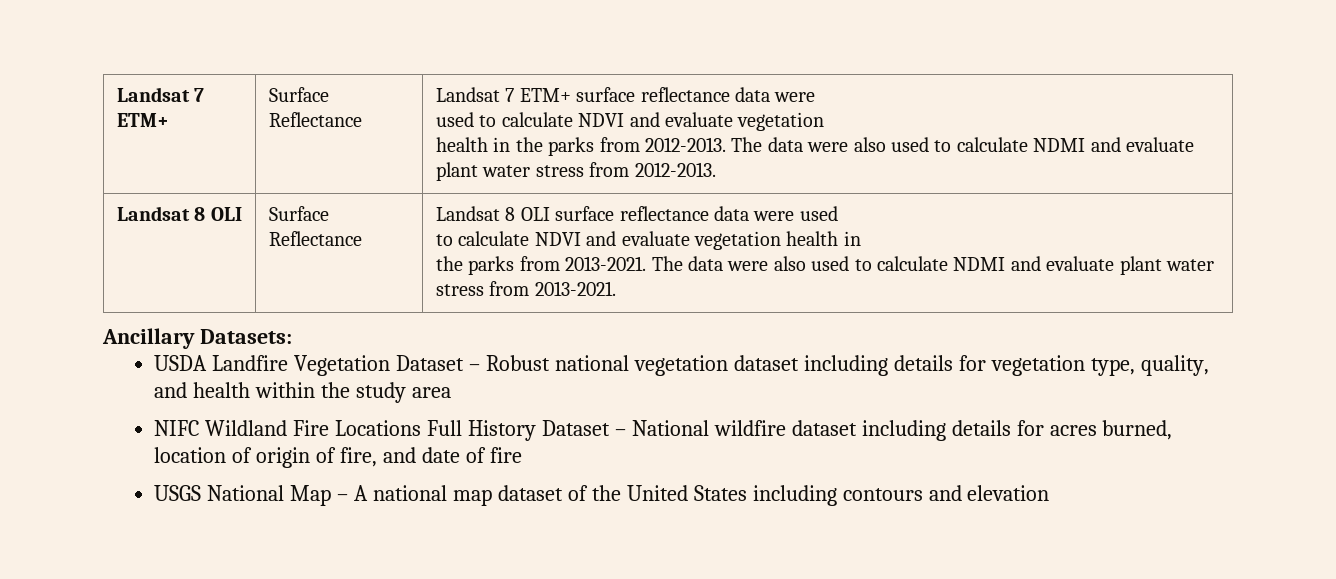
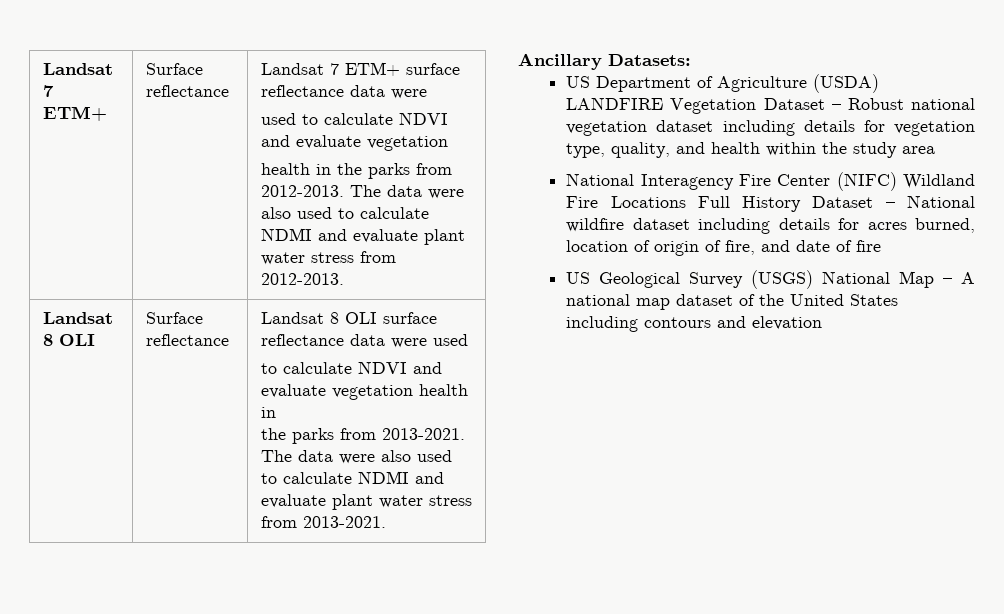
- Landsat 7 ETM+ | Surface Reflectance | Landsat 7 ETM+ surface reflectance data were
+ Landsat 7 ETM+ | Surface reflectance | Landsat 7 ETM+ surface reflectance data were
- Landsat 8 OLI | Surface Reflectance | Landsat 8 OLI surface reflectance data were used
+ Landsat 8 OLI | Surface reflectance | Landsat 8 OLI surface reflectance data were used
- USDA Landfire Vegetation Dataset – Robust national vegetation dataset including details for vegetation type, quality, and health within the study area
+ US Department of Agriculture (USDA) LANDFIRE Vegetation Dataset – Robust national vegetation dataset including details for vegetation type, quality, and health within the study area
- NIFC Wildland Fire Locations Full History Dataset – National wildfire dataset including details for acres burned, location of origin of fire, and date of fire
+ National Interagency Fire Center (NIFC) Wildland Fire Locations Full History Dataset – National wildfire dataset including details for acres burned, location of origin of fire, and date of fire
- USGS National Map – A national map dataset of the United States including contours and elevation
+ US Geological Survey (USGS) National Map – A national map dataset of the United States including contours and elevation

